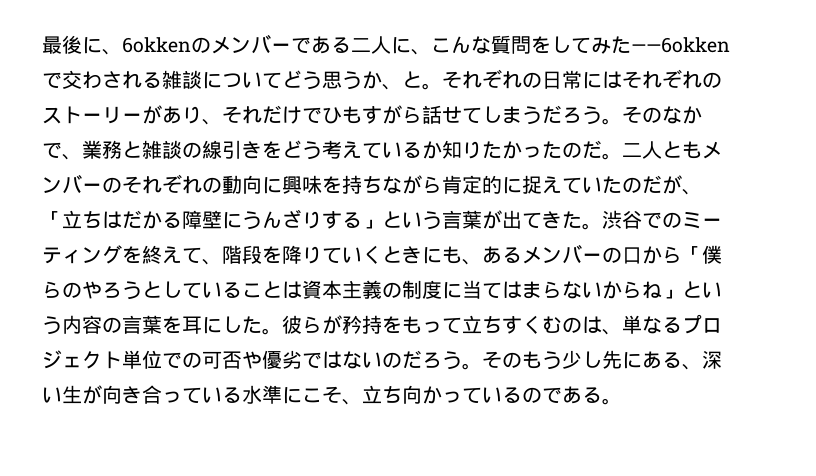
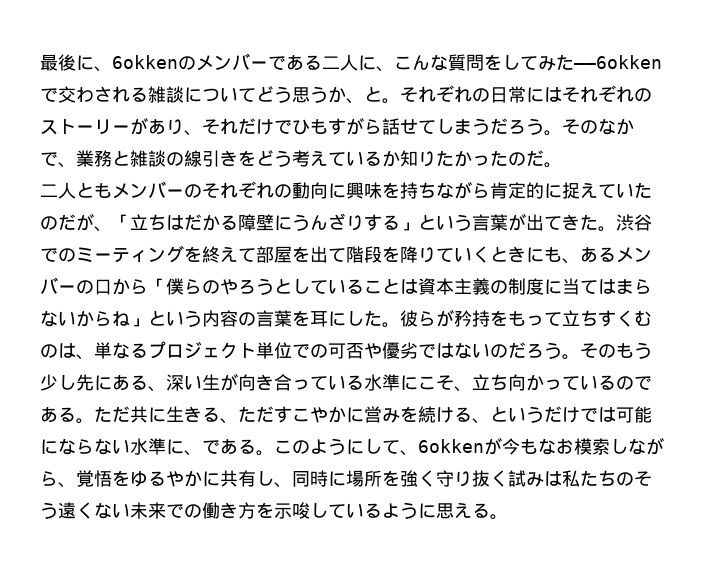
- そのなかで、業務と雑談の線引きをどう考えているか知りたかったのだ。二人ともメンバーのそれぞれの動向に興味を持ちながら肯定的に捉えていたのだが、「立ちはだかる障壁にうんざりする」という言葉が出てきた。
+ そのなかで、業務と雑談の線引きをどう考えているか知りたかったのだ。
+ 二人ともメンバーのそれぞれの動向に興味を持ちながら肯定的に捉えていたのだが、「立ちはだかる障壁にうんざりする」という言葉が出てきた。
- 渋谷でのミーティングを終えて、階段を降りていくときにも、あるメンバーの口から「僕らのやろうとしていることは資本主義の制度に当てはまらないからね」という内容の言葉を耳にした。
+ 渋谷でのミーティングを終えて部屋を出て階段を降りていくときにも、あるメンバーの口から「僕らのやろうとしていることは資本主義の制度に当てはまらないからね」という内容の言葉を耳にした。
+ ただ共に生きる、ただすこやかに営みを続ける、というだけでは可能にならない水準に、である。このようにして、6okkenが今もなお模索しながら、覚悟をゆるやかに共有し、同時に場所を強く守り抜く試みは私たちのそう遠くない未来での働き方を示唆しているように思える。

